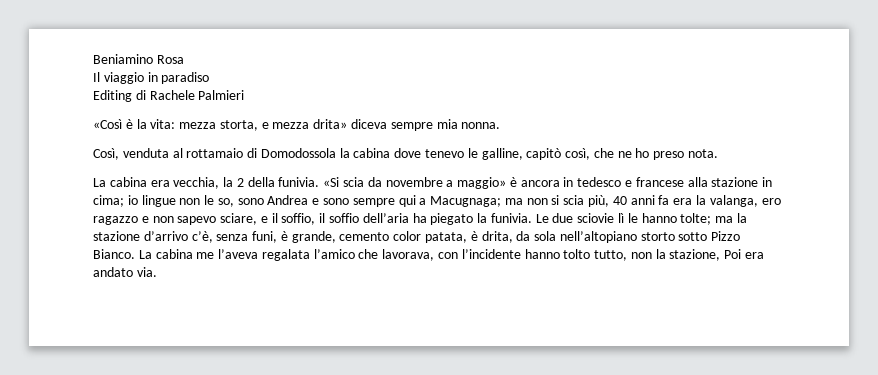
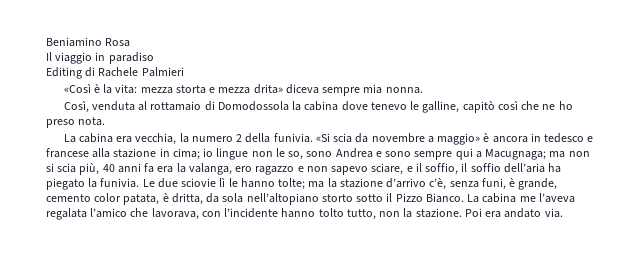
- «Così è la vita: mezza storta, e mezza drita» diceva sempre mia nonna.
+ «Così è la vita: mezza storta e mezza drita» diceva sempre mia nonna.
- Così, venduta al rottamaio di Domodossola la cabina dove tenevo le galline, capitò così, che ne ho preso nota.
+ Così, venduta al rottamaio di Domodossola la cabina dove tenevo le galline, capitò così che ne ho preso nota.
- La cabina era vecchia, la 2 della funivia.
+ La cabina era vecchia, la numero 2 della funivia.
- Le due sciovie lì le hanno tolte; ma la stazione d’arrivo c’è, senza funi, è grande, cemento color patata, è drita, da sola nell’altopiano storto sotto Pizzo Bianco.
+ Le due sciovie lì le hanno tolte; ma la stazione d’arrivo c’è, senza funi, è grande, cemento color patata, è dritta, da sola nell’altopiano storto sotto il Pizzo Bianco.
- La cabina me l’aveva regalata l’amico che lavorava, con l’incidente hanno tolto tutto, non la stazione, Poi era andato via.
+ La cabina me l’aveva regalata l’amico che lavorava, con l’incidente hanno tolto tutto, non la stazione. Poi era andato via.

